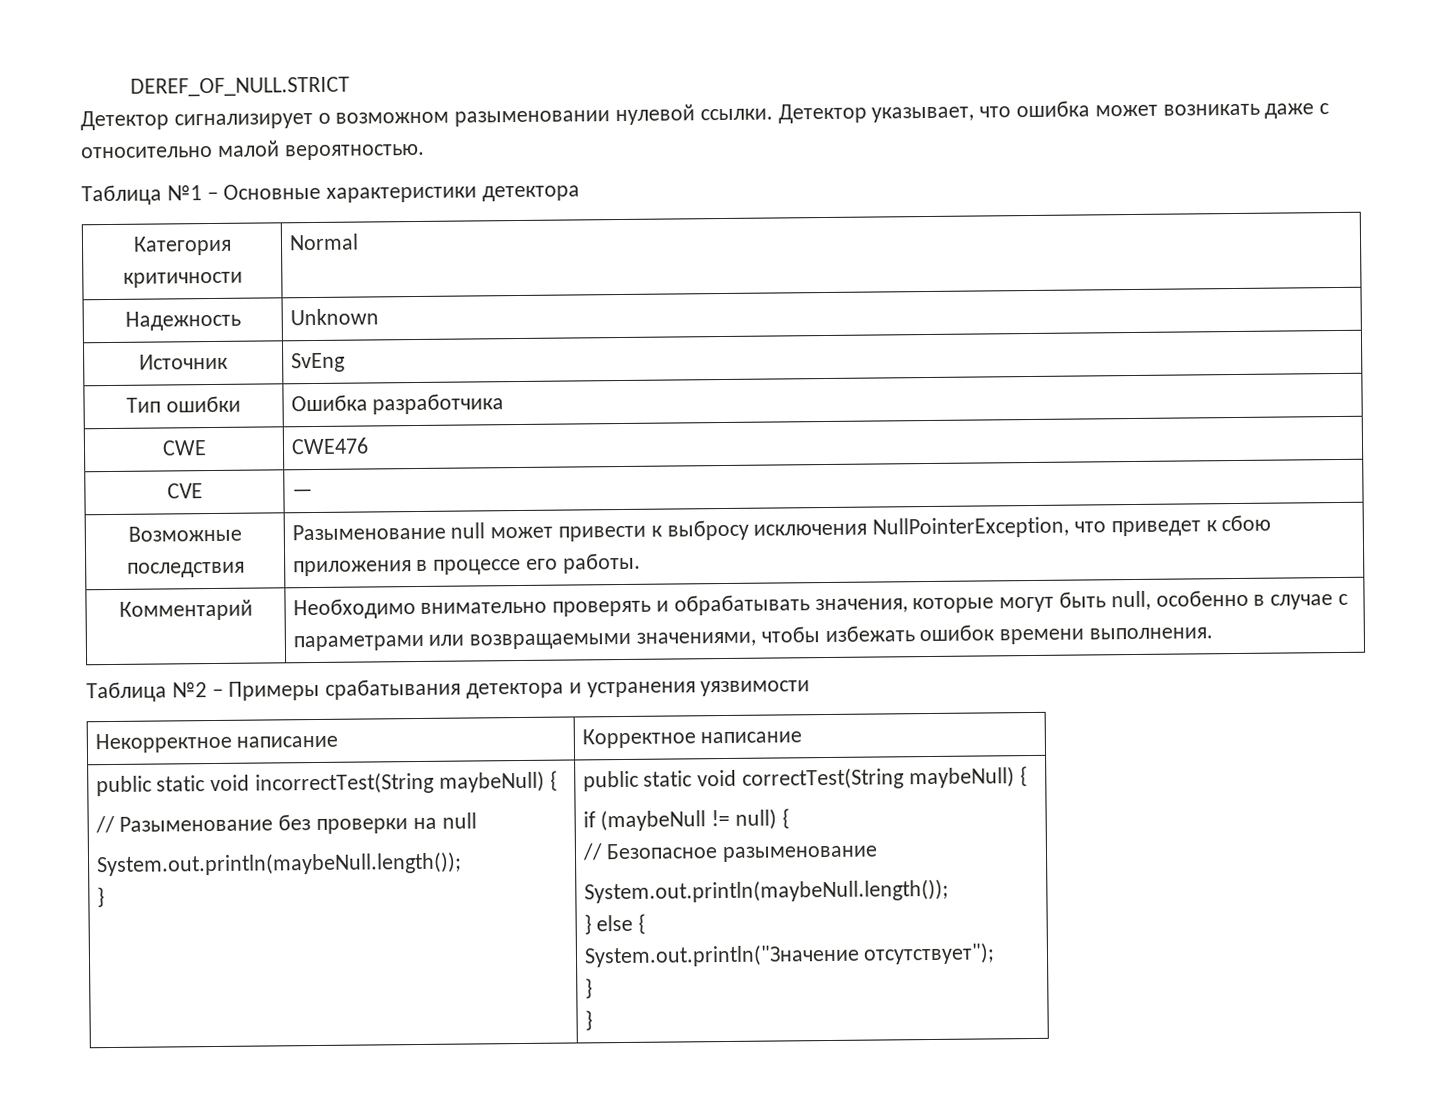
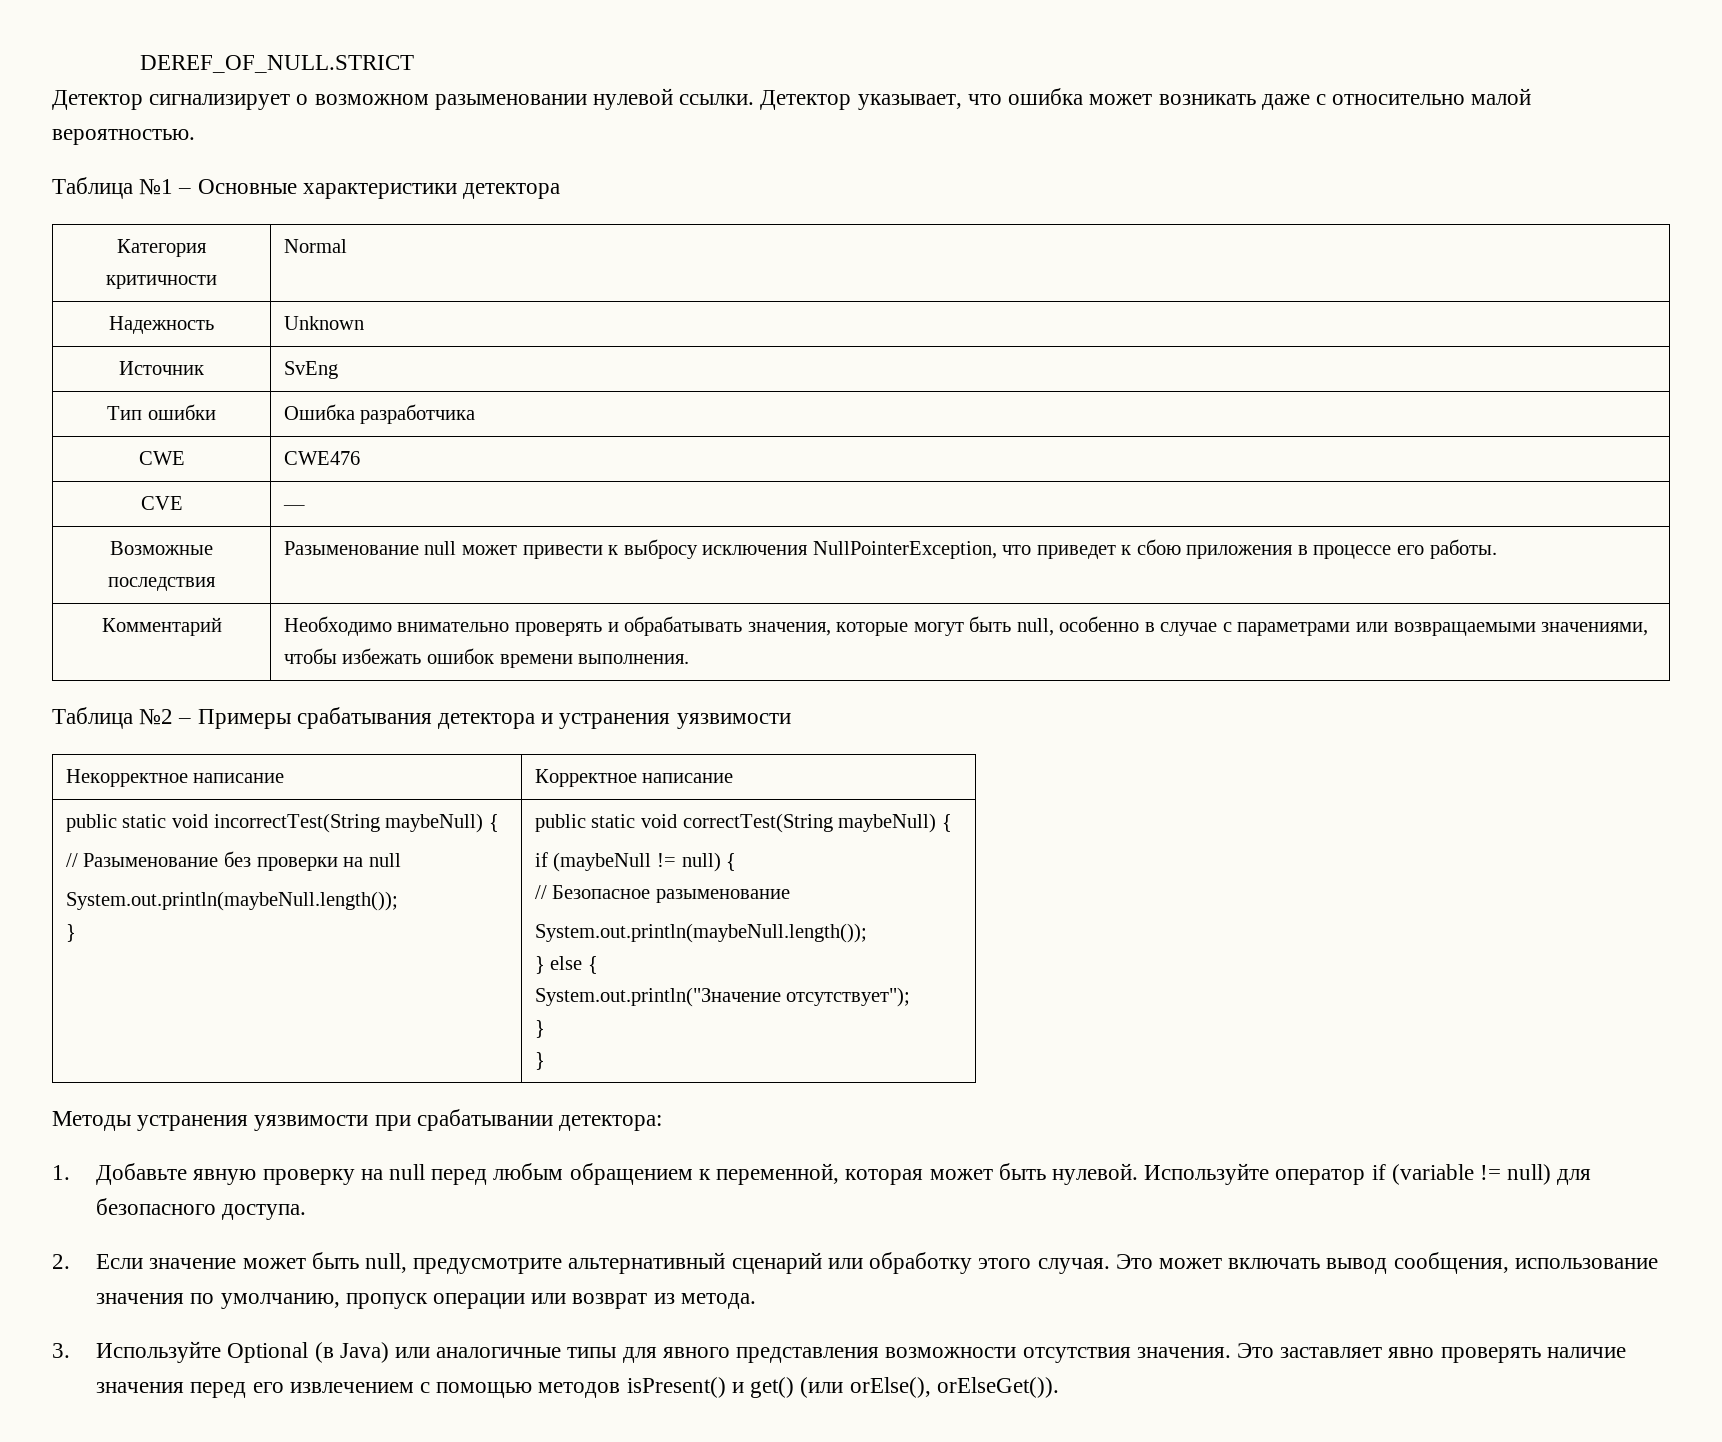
+ Методы устранения уязвимости при срабатывании детектора:
+ 1. Добавьте явную проверку на null перед любым обращением к переменной, которая может быть нулевой. Используйте оператор if (variable != null) для безопасного доступа.
+ 2. Если значение может быть null, предусмотрите альтернативный сценарий или обработку этого случая. Это может включать вывод сообщения, использование значения по умолчанию, пропуск операции или возврат из метода.
+ 3. Используйте Optional (в Java) или аналогичные типы для явного представления возможности отсутствия значения. Это заставляет явно проверять наличие значения перед его извлечением с помощью методов isPresent() и get() (или orElse(), orElseGet()).

